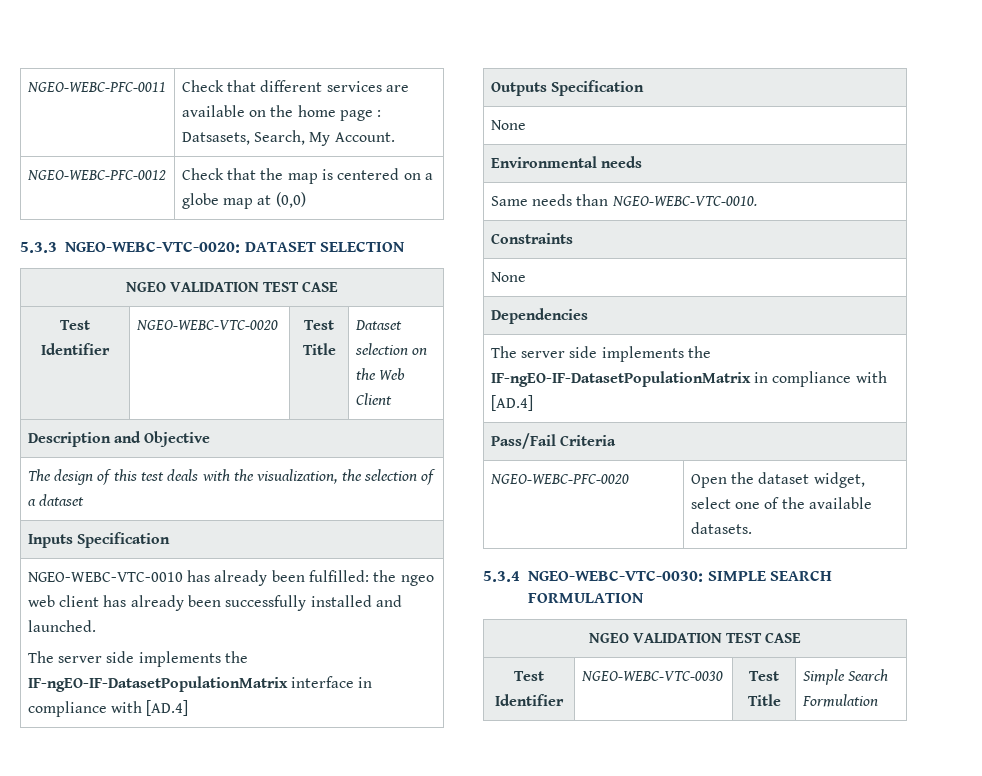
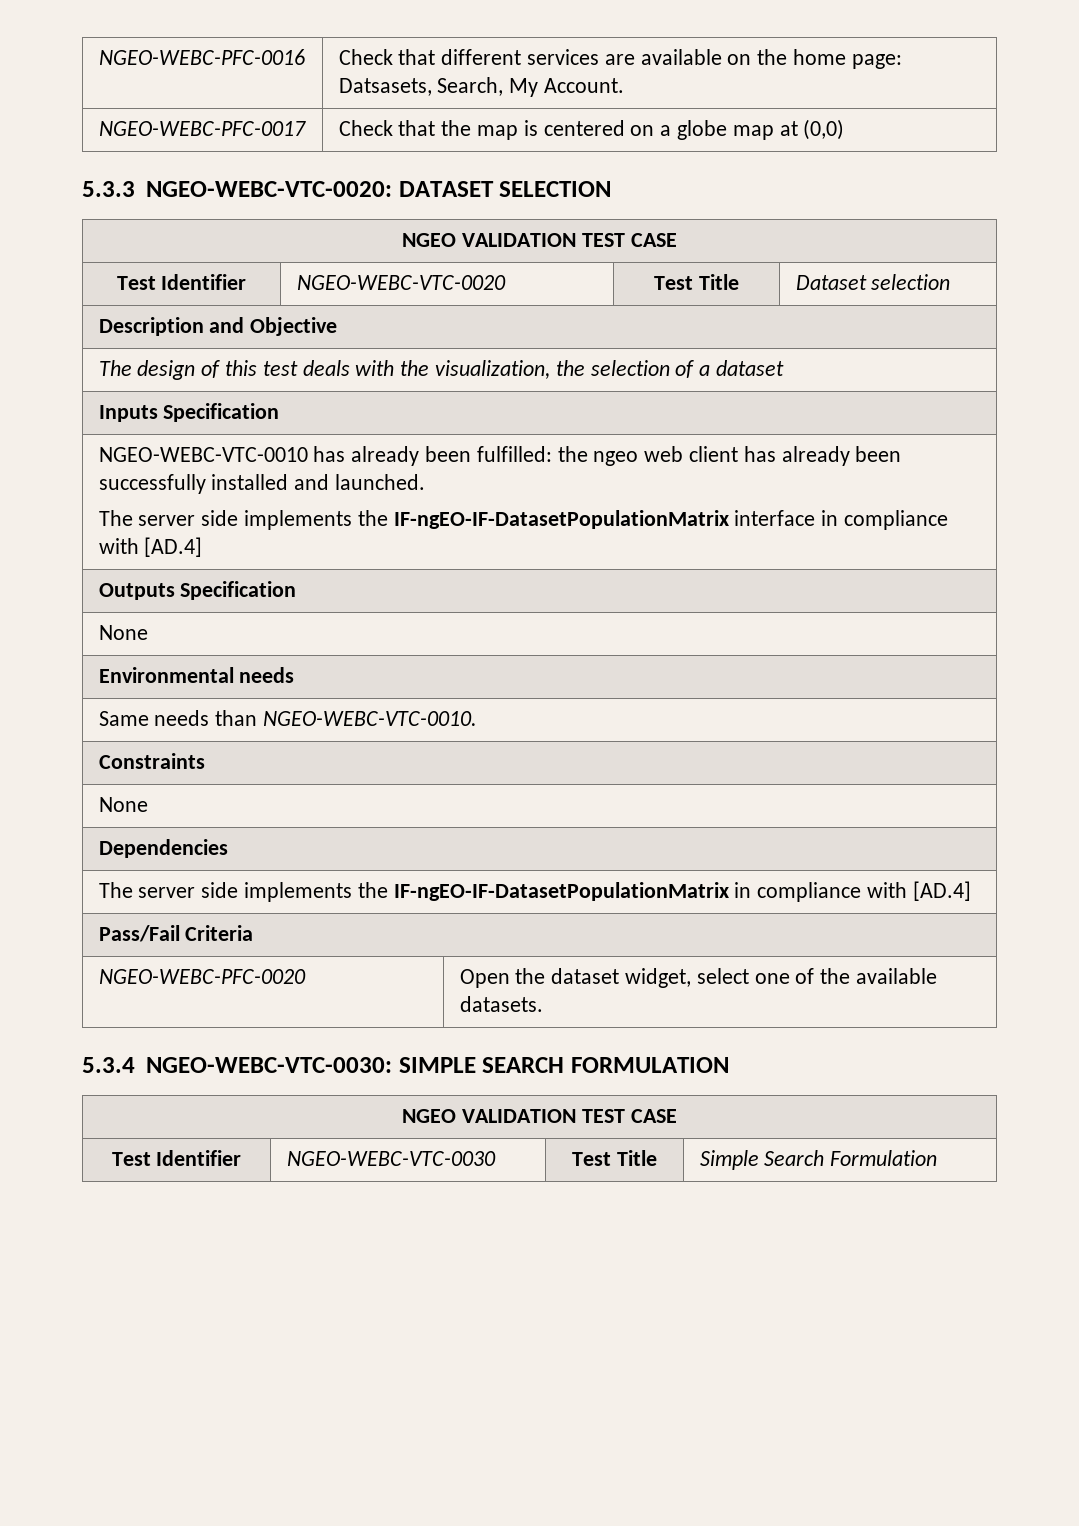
- NGEO-WEBC-PFC-0011 | Check that different services are available on the home page : Datsasets, Search, My Account.
+ NGEO-WEBC-PFC-0016 | Check that different services are available on the home page: Datsasets, Search, My Account.
- NGEO-WEBC-PFC-0012 | Check that the map is centered on a globe map at (0,0)
+ NGEO-WEBC-PFC-0017 | Check that the map is centered on a globe map at (0,0)
- Test Identifier | NGEO-WEBC-VTC-0020 | Test Title | Dataset selection on the Web Client
+ Test Identifier | NGEO-WEBC-VTC-0020 | Test Title | Dataset selection

